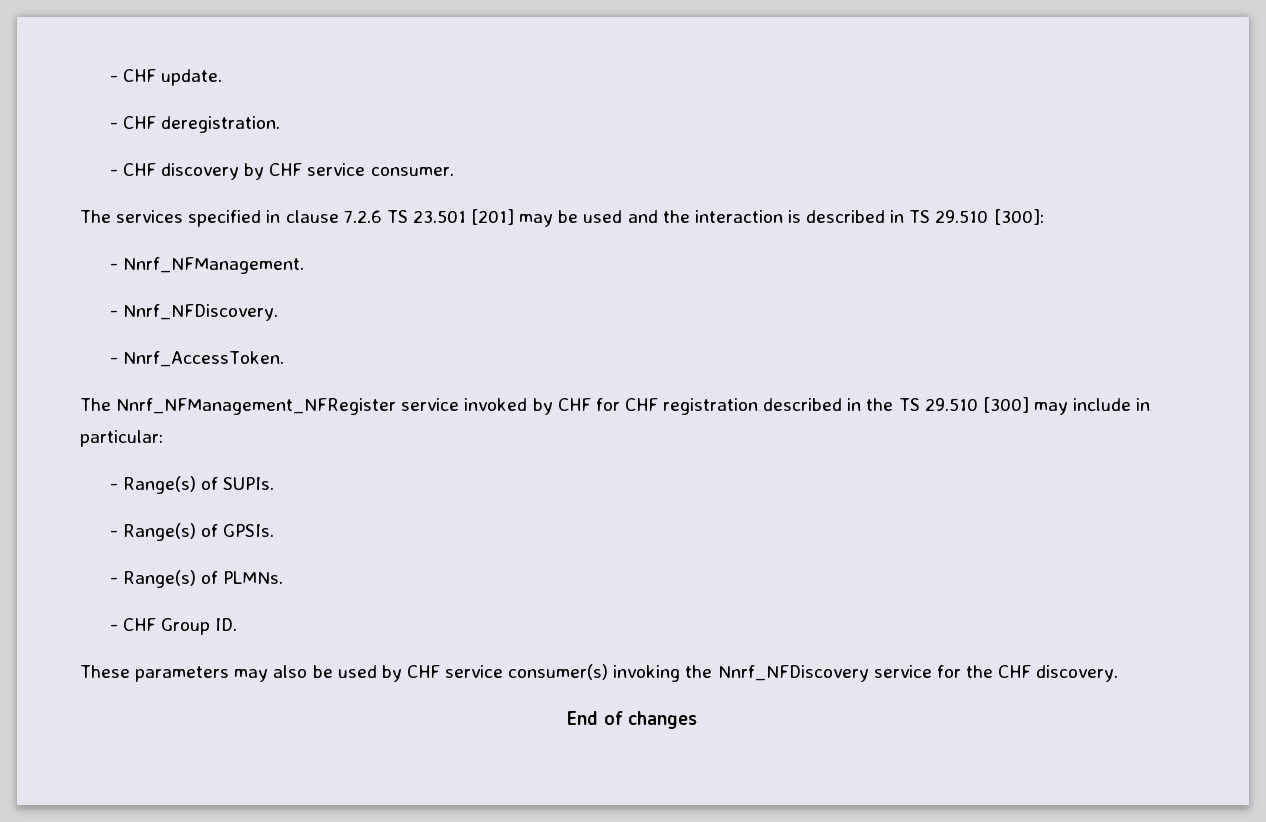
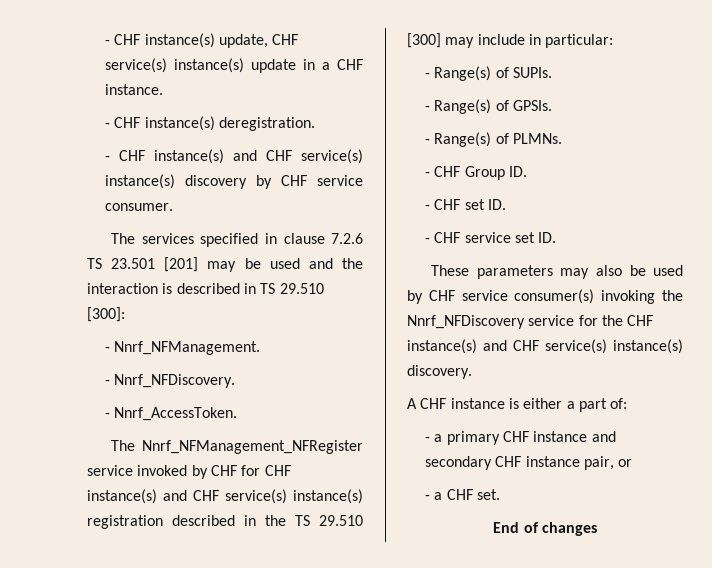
- - CHF update.
- - CHF deregistration.
+ - CHF instance(s) update, CHF service(s) instance(s) update in a CHF instance.
+ - CHF instance(s) deregistration.
- - CHF discovery by CHF service consumer.
+ - CHF instance(s) and CHF service(s) instance(s) discovery by CHF service consumer.
- The Nnrf_NFManagement_NFRegister service invoked by CHF for CHF registration described in the TS 29.510 [300] may include in particular:
+ The Nnrf_NFManagement_NFRegister service invoked by CHF for CHF instance(s) and CHF service(s) instance(s) registration described in the TS 29.510 [300] may include in particular:
+ - CHF set ID.
+ - CHF service set ID.
- These parameters may also be used by CHF service consumer(s) invoking the Nnrf_NFDiscovery service for the CHF discovery.
+ These parameters may also be used by CHF service consumer(s) invoking the Nnrf_NFDiscovery service for the CHF instance(s) and CHF service(s) instance(s) discovery.
+ A CHF instance is either a part of:
+ - a primary CHF instance and secondary CHF instance pair, or
+ - a CHF set.

